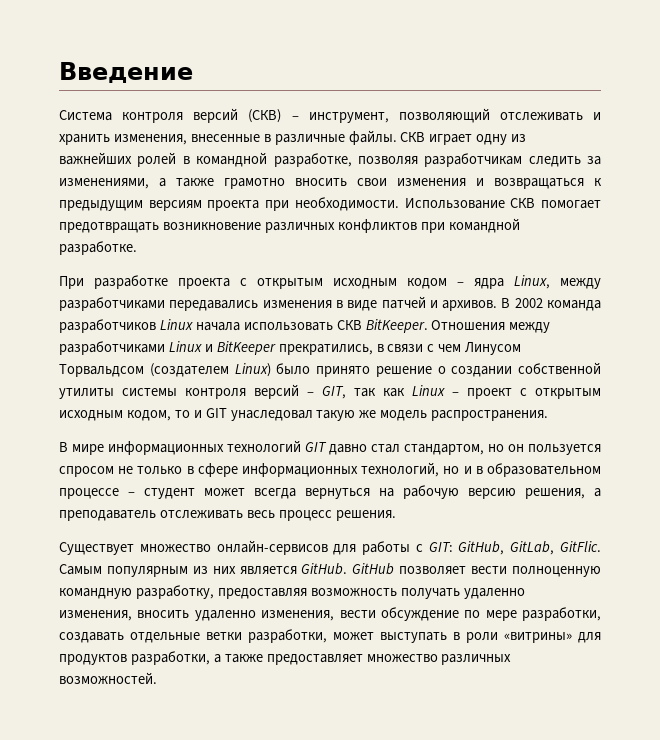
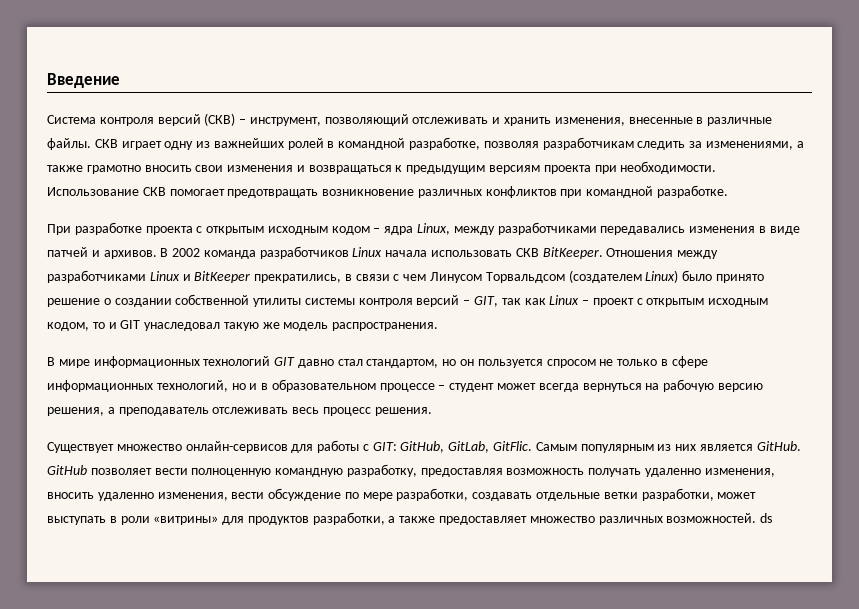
- GitHub позволяет вести полноценную командную разработку, предоставляя возможность получать удаленно изменения, вносить удаленно изменения, вести обсуждение по мере разработки, создавать отдельные ветки разработки, может выступать в роли «витрины» для продуктов разработки, а также предоставляет множество различных возможностей.
+ GitHub позволяет вести полноценную командную разработку, предоставляя возможность получать удаленно изменения, вносить удаленно изменения, вести обсуждение по мере разработки, создавать отдельные ветки разработки, может выступать в роли «витрины» для продуктов разработки, а также предоставляет множество различных возможностей. ds

